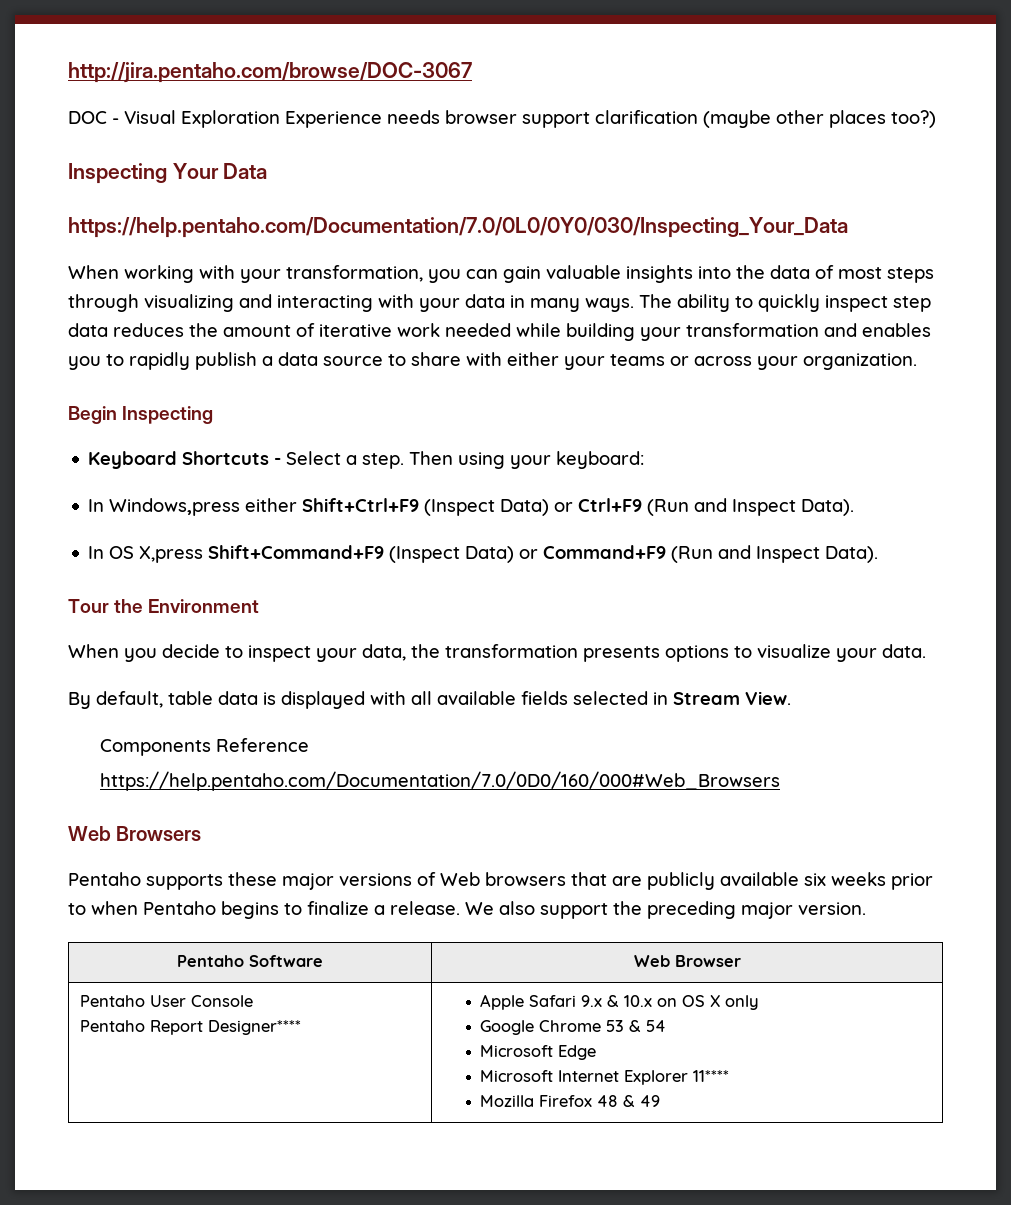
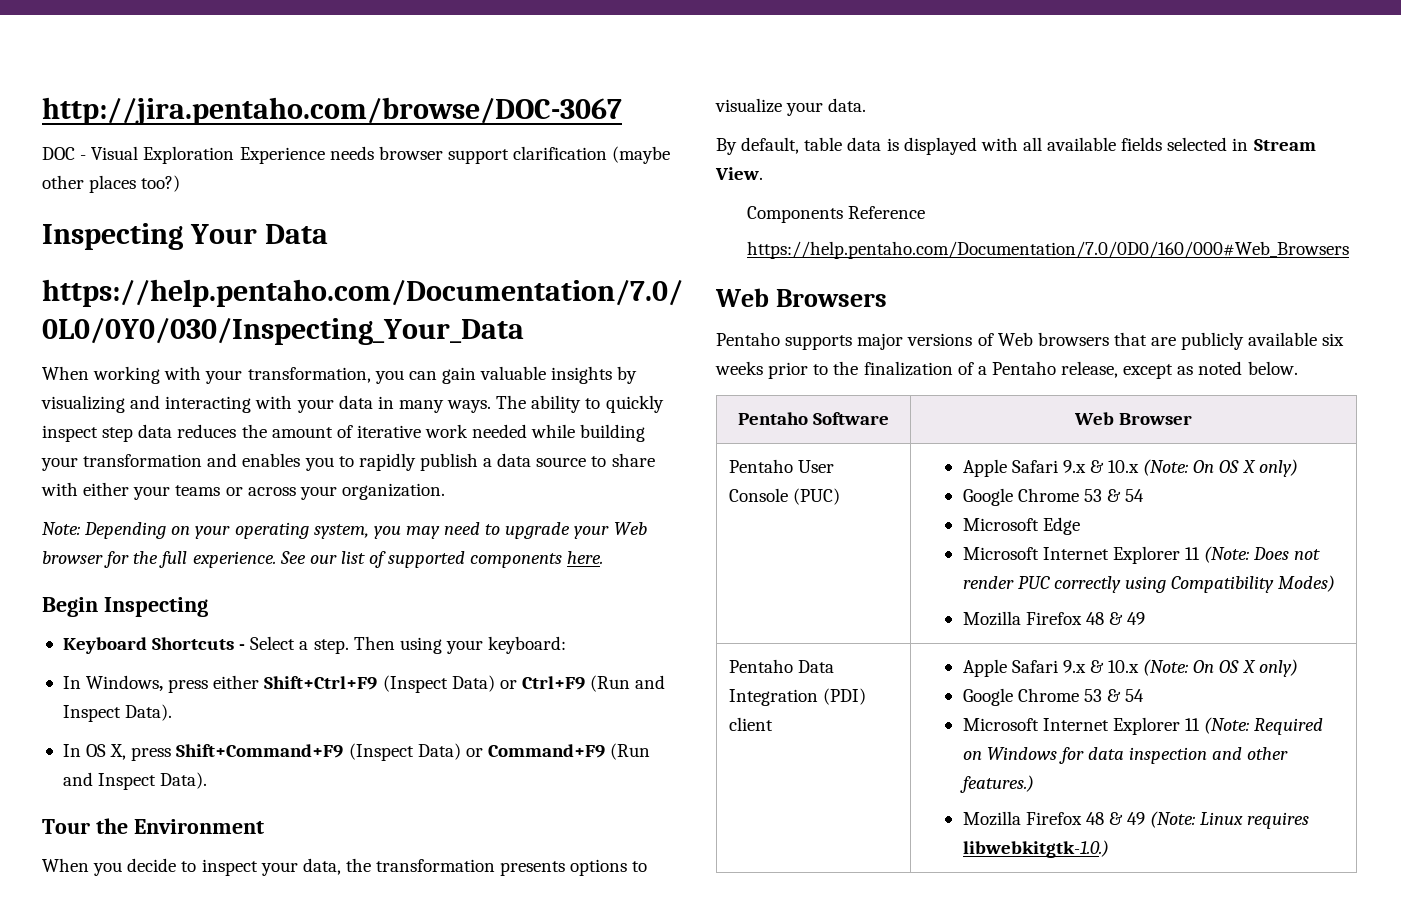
- When working with your transformation, you can gain valuable insights into the data of most steps through visualizing and interacting with your data in many ways.
+ When working with your transformation, you can gain valuable insights by visualizing and interacting with your data in many ways.
+ Note: Depending on your operating system, you may need to upgrade your Web browser for the full experience. See our list of supported components here.
- In Windows,press either Shift+Ctrl+F9 (Inspect Data) or Ctrl+F9 (Run and Inspect Data).
+ In Windows, press either Shift+Ctrl+F9 (Inspect Data) or Ctrl+F9 (Run and Inspect Data).
- In OS X,press Shift+Command+F9 (Inspect Data) or Command+F9 (Run and Inspect Data).
+ In OS X, press Shift+Command+F9 (Inspect Data) or Command+F9 (Run and Inspect Data).
- Pentaho supports these major versions of Web browsers that are publicly available six weeks prior to when Pentaho begins to finalize a release. We also support the preceding major version.
+ Pentaho supports major versions of Web browsers that are publicly available six weeks prior to the finalization of a Pentaho release, except as noted below.
- Pentaho User Console
- Pentaho Report Designer**** | Apple Safari 9.x & 10.x on OS X only
+ Pentaho User Console (PUC) | Apple Safari 9.x & 10.x (Note: On OS X only)
  Google Chrome 53 & 54
  Microsoft Edge
- Microsoft Internet Explorer 11****
+ Microsoft Internet Explorer 11 (Note: Does not render PUC correctly using Compatibility Modes)
  Mozilla Firefox 48 & 49
+ Pentaho Data Integration (PDI) client | Apple Safari 9.x & 10.x (Note: On OS X only)
+ Google Chrome 53 & 54
+ Microsoft Internet Explorer 11 (Note: Required on Windows for data inspection and other features.)
+ Mozilla Firefox 48 & 49 (Note: Linux requires libwebkitgtk-1.0.)

